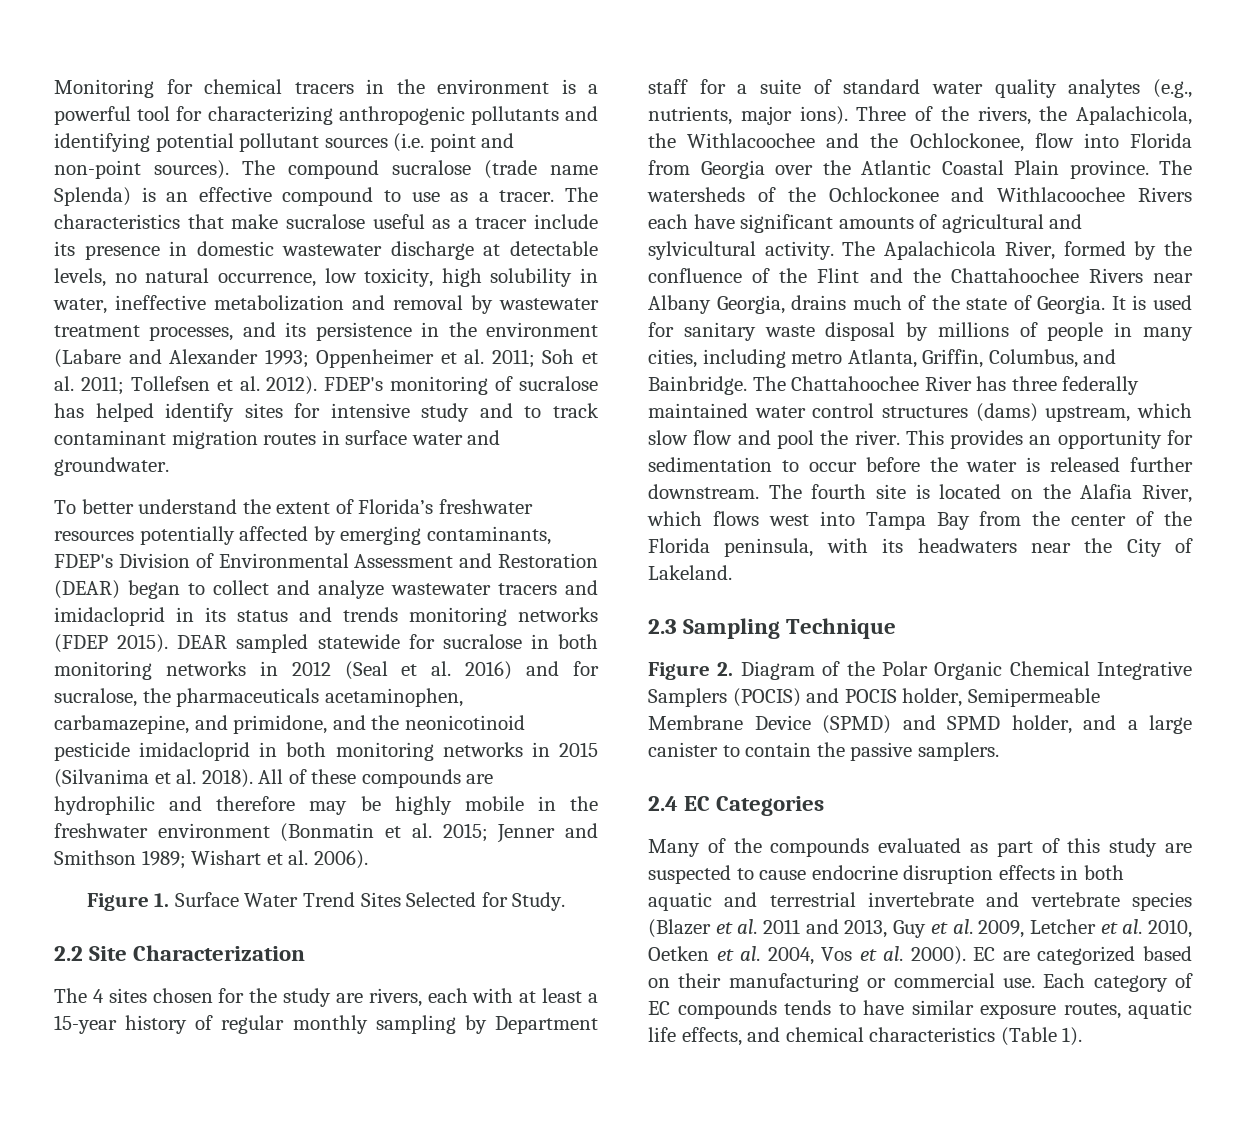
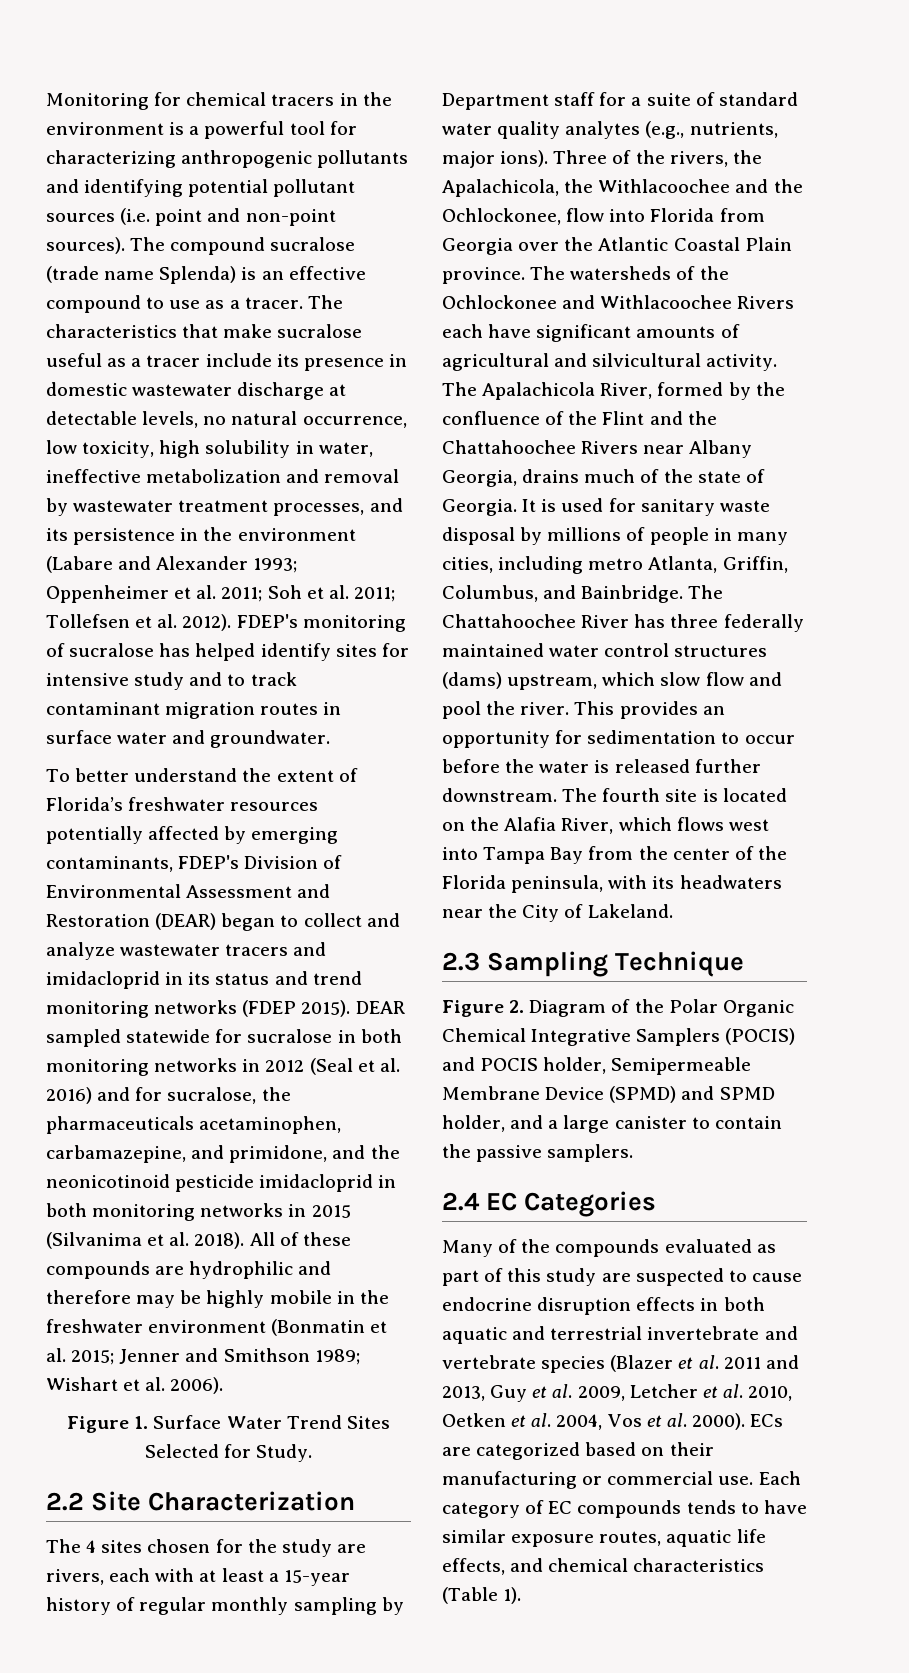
- To better understand the extent of Florida’s freshwater resources potentially affected by emerging contaminants, FDEP's Division of Environmental Assessment and Restoration (DEAR) began to collect and analyze wastewater tracers and imidacloprid in its status and trends monitoring networks (FDEP 2015).
+ To better understand the extent of Florida’s freshwater resources potentially affected by emerging contaminants, FDEP's Division of Environmental Assessment and Restoration (DEAR) began to collect and analyze wastewater tracers and imidacloprid in its status and trend monitoring networks (FDEP 2015).
- The watersheds of the Ochlockonee and Withlacoochee Rivers each have significant amounts of agricultural and sylvicultural activity.
+ The watersheds of the Ochlockonee and Withlacoochee Rivers each have significant amounts of agricultural and silvicultural activity.
- EC are categorized based on their manufacturing or commercial use.
+ ECs are categorized based on their manufacturing or commercial use.

